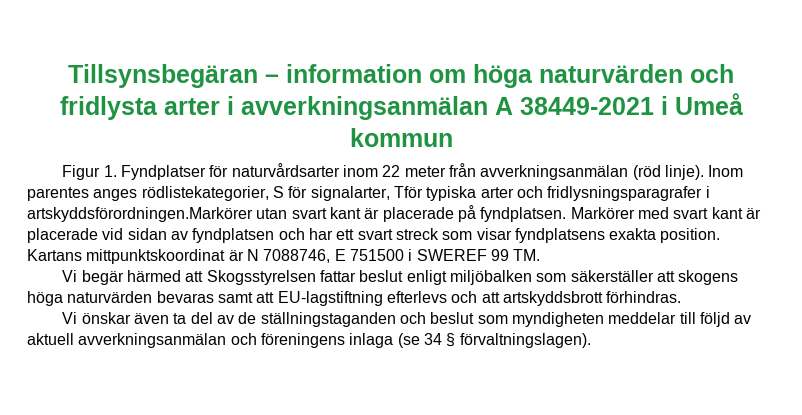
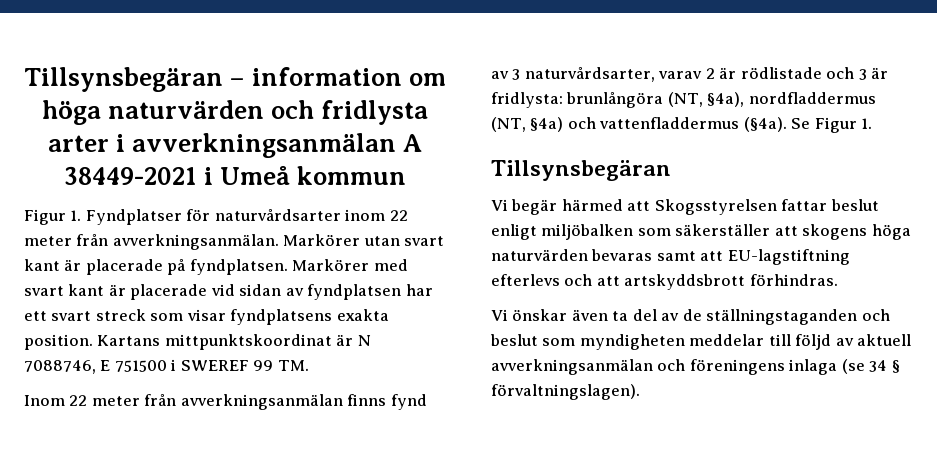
- Figur 1. Fyndplatser för naturvårdsarter inom 22 meter från avverkningsanmälan (röd linje). Inom parentes anges rödlistekategorier, S för signalarter, Tför typiska arter och fridlysningsparagrafer i artskyddsförordningen.Markörer utan svart kant är placerade på fyndplatsen.
+ Figur 1. Fyndplatser för naturvårdsarter inom 22 meter från avverkningsanmälan. Markörer utan svart kant är placerade på fyndplatsen.
- Markörer med svart kant är placerade vid sidan av fyndplatsen och har ett svart streck som visar fyndplatsens exakta position.
+ Markörer med svart kant är placerade vid sidan av fyndplatsen har ett svart streck som visar fyndplatsens exakta position.
+ Inom 22 meter från avverkningsanmälan finns fynd av 3 naturvårdsarter, varav 2 är rödlistade och 3 är fridlysta: brunlångöra (NT, §4a), nordfladdermus (NT, §4a) och vattenfladdermus (§4a). Se Figur 1.
+ Tillsynsbegäran

